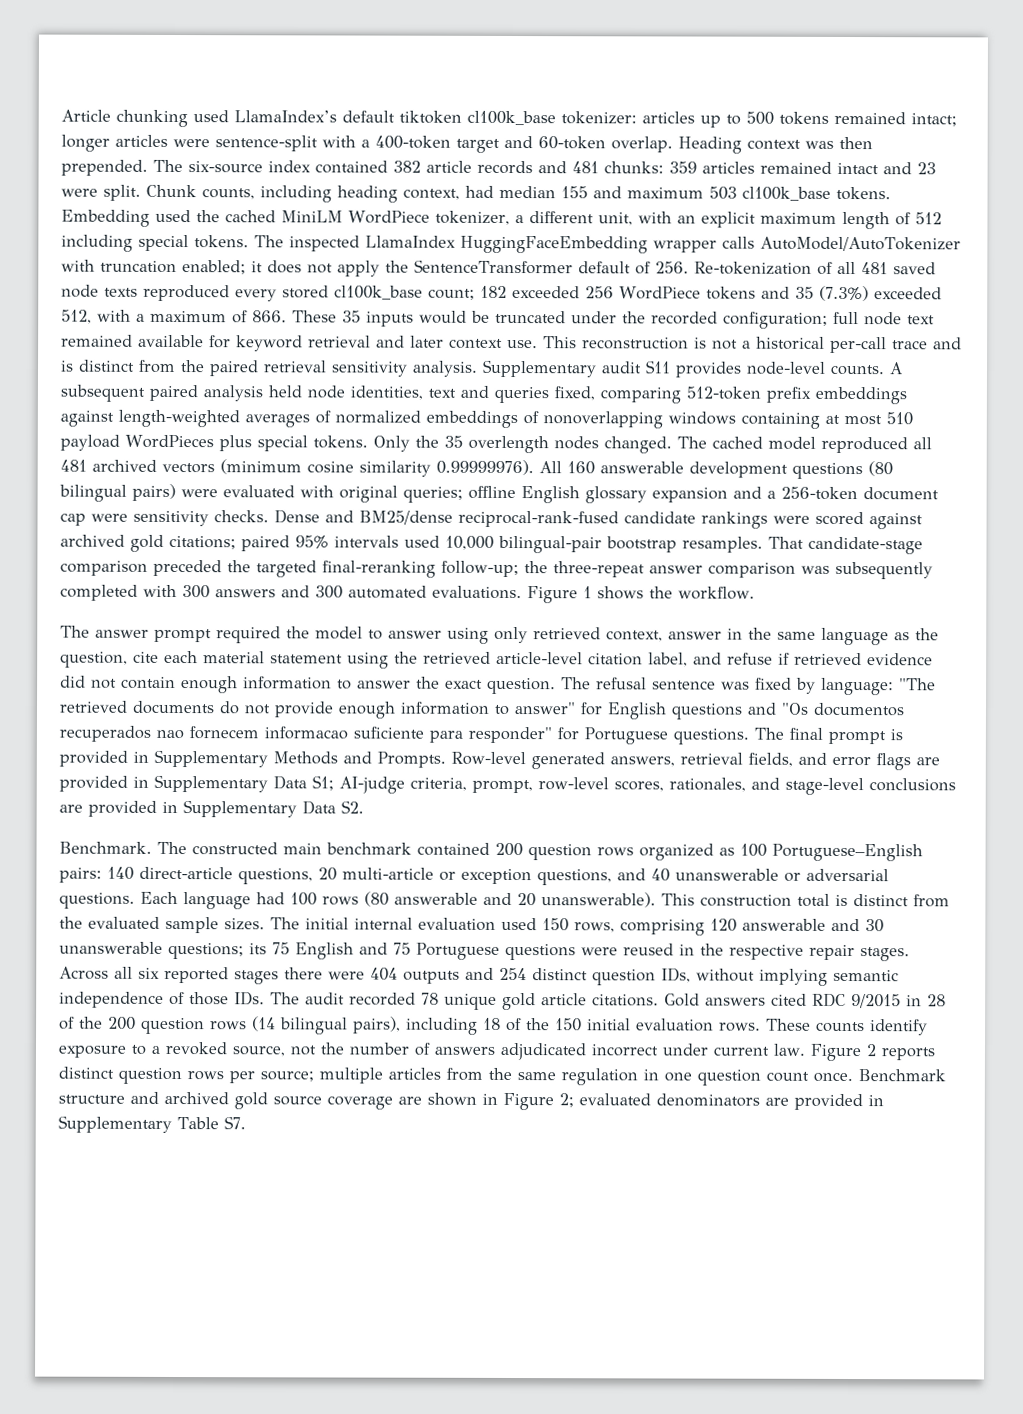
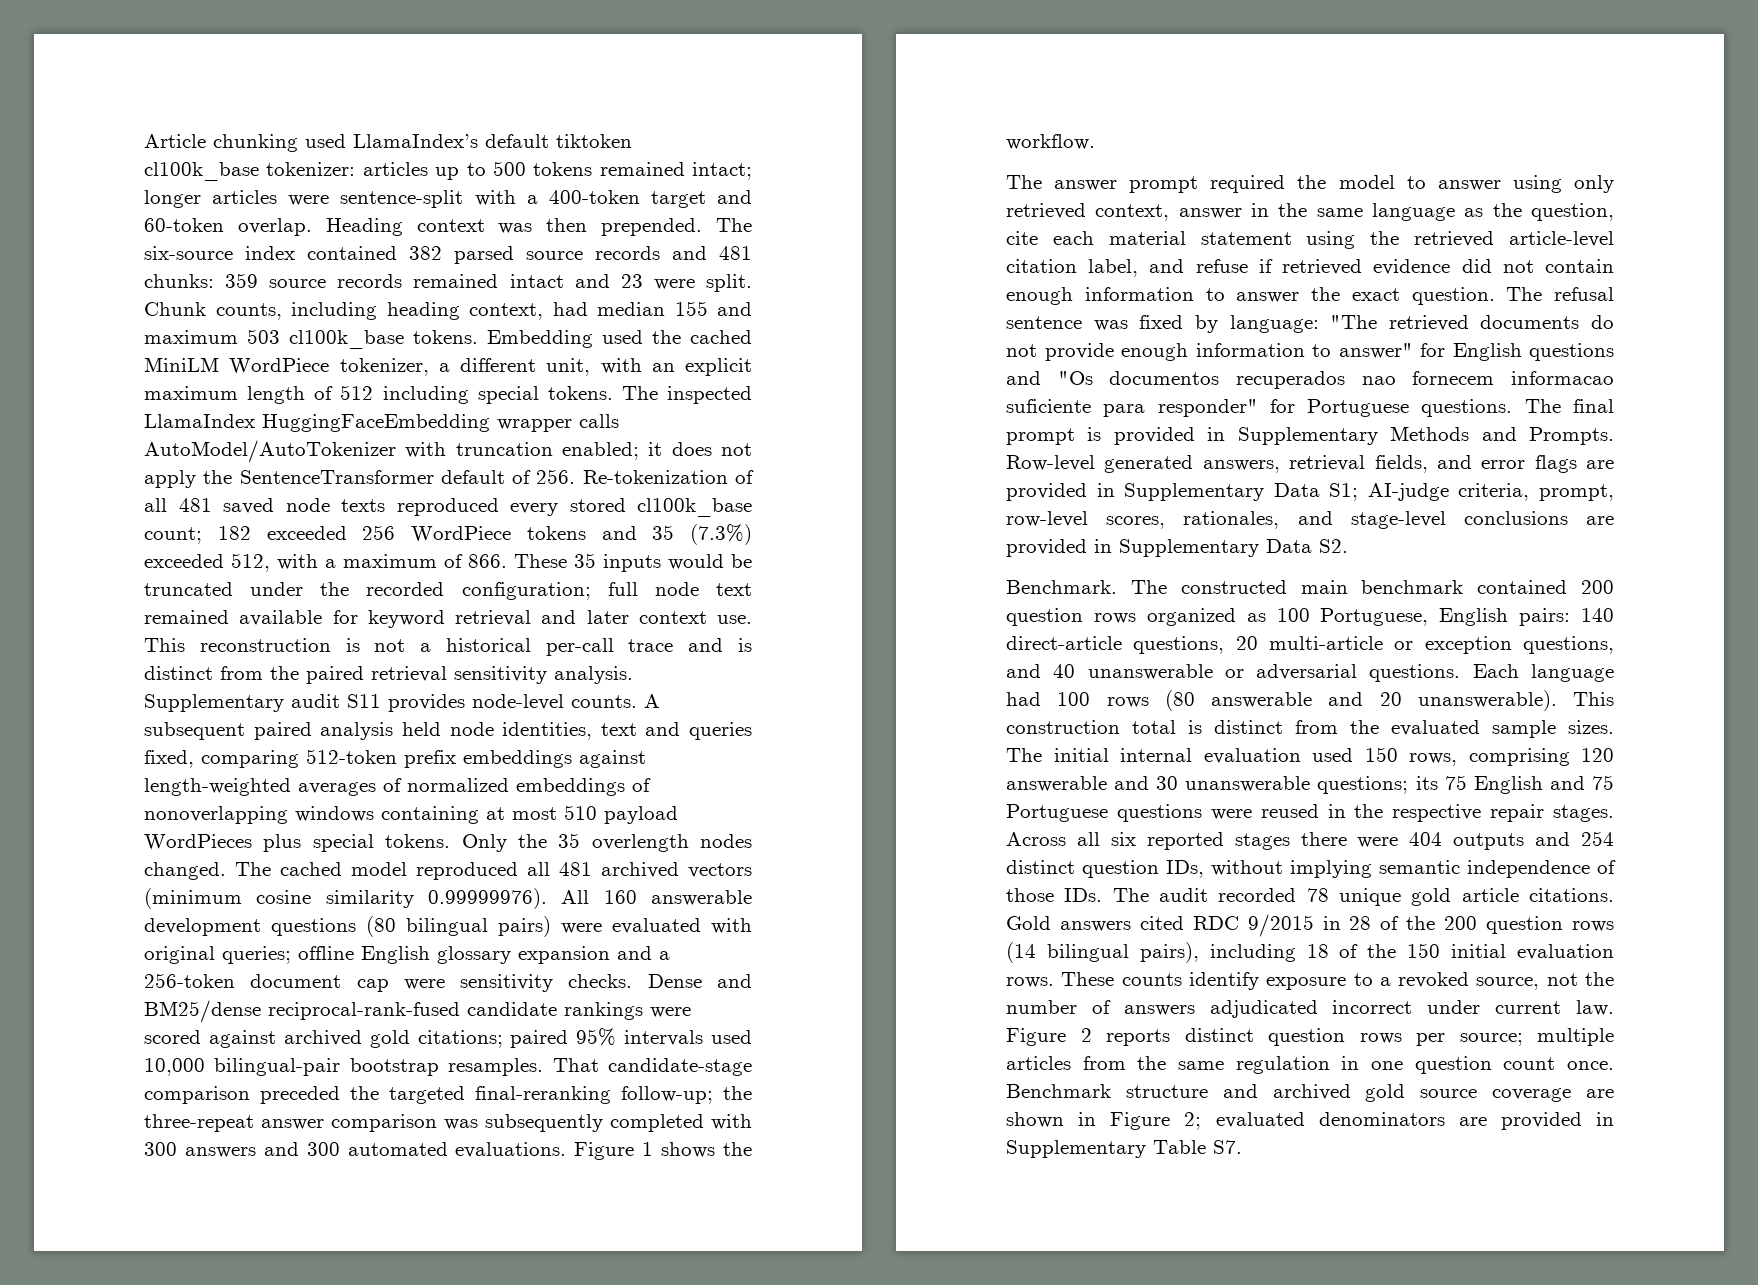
- The six-source index contained 382 article records and 481 chunks: 359 articles remained intact and 23 were split.
+ The six-source index contained 382 parsed source records and 481 chunks: 359 source records remained intact and 23 were split.
- The constructed main benchmark contained 200 question rows organized as 100 Portuguese–English pairs: 140 direct-article questions, 20 multi-article or exception questions, and 40 unanswerable or adversarial questions.
+ The constructed main benchmark contained 200 question rows organized as 100 Portuguese, English pairs: 140 direct-article questions, 20 multi-article or exception questions, and 40 unanswerable or adversarial questions.

